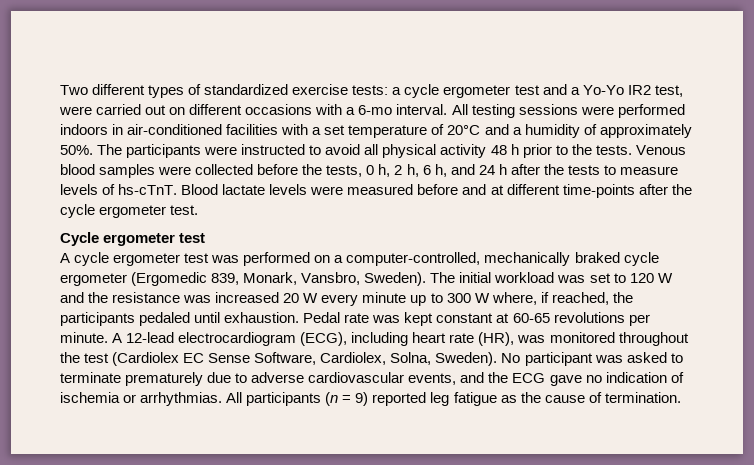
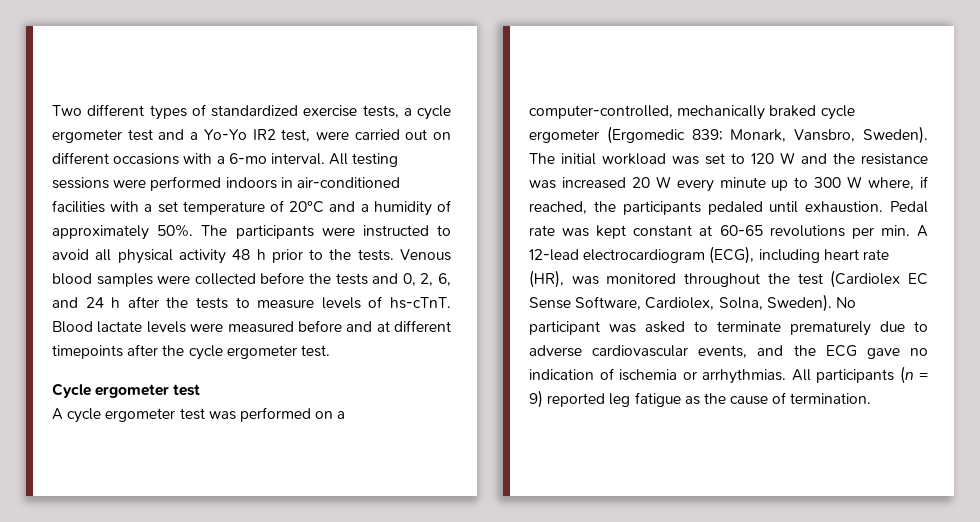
- Two different types of standardized exercise tests: a cycle ergometer test and a Yo-Yo IR2 test, were carried out on different occasions with a 6-mo interval.
+ Two different types of standardized exercise tests, a cycle ergometer test and a Yo-Yo IR2 test, were carried out on different occasions with a 6-mo interval.
- Venous blood samples were collected before the tests, 0 h, 2 h, 6 h, and 24 h after the tests to measure levels of hs-cTnT.
+ Venous blood samples were collected before the tests and 0, 2, 6, and 24 h after the tests to measure levels of hs-cTnT.
- Blood lactate levels were measured before and at different time-points after the cycle ergometer test.
+ Blood lactate levels were measured before and at different timepoints after the cycle ergometer test.
- A cycle ergometer test was performed on a computer-controlled, mechanically braked cycle ergometer (Ergomedic 839, Monark, Vansbro, Sweden).
+ A cycle ergometer test was performed on a computer-controlled, mechanically braked cycle ergometer (Ergomedic 839; Monark, Vansbro, Sweden).
- Pedal rate was kept constant at 60-65 revolutions per minute. A 12-lead electrocardiogram (ECG), including heart rate (HR), was monitored throughout the test (Cardiolex EC Sense Software, Cardiolex, Solna, Sweden).
+ Pedal rate was kept constant at 60-65 revolutions per min. A 12-lead electrocardiogram (ECG), including heart rate (HR), was monitored throughout the test (Cardiolex EC Sense Software, Cardiolex, Solna, Sweden).

